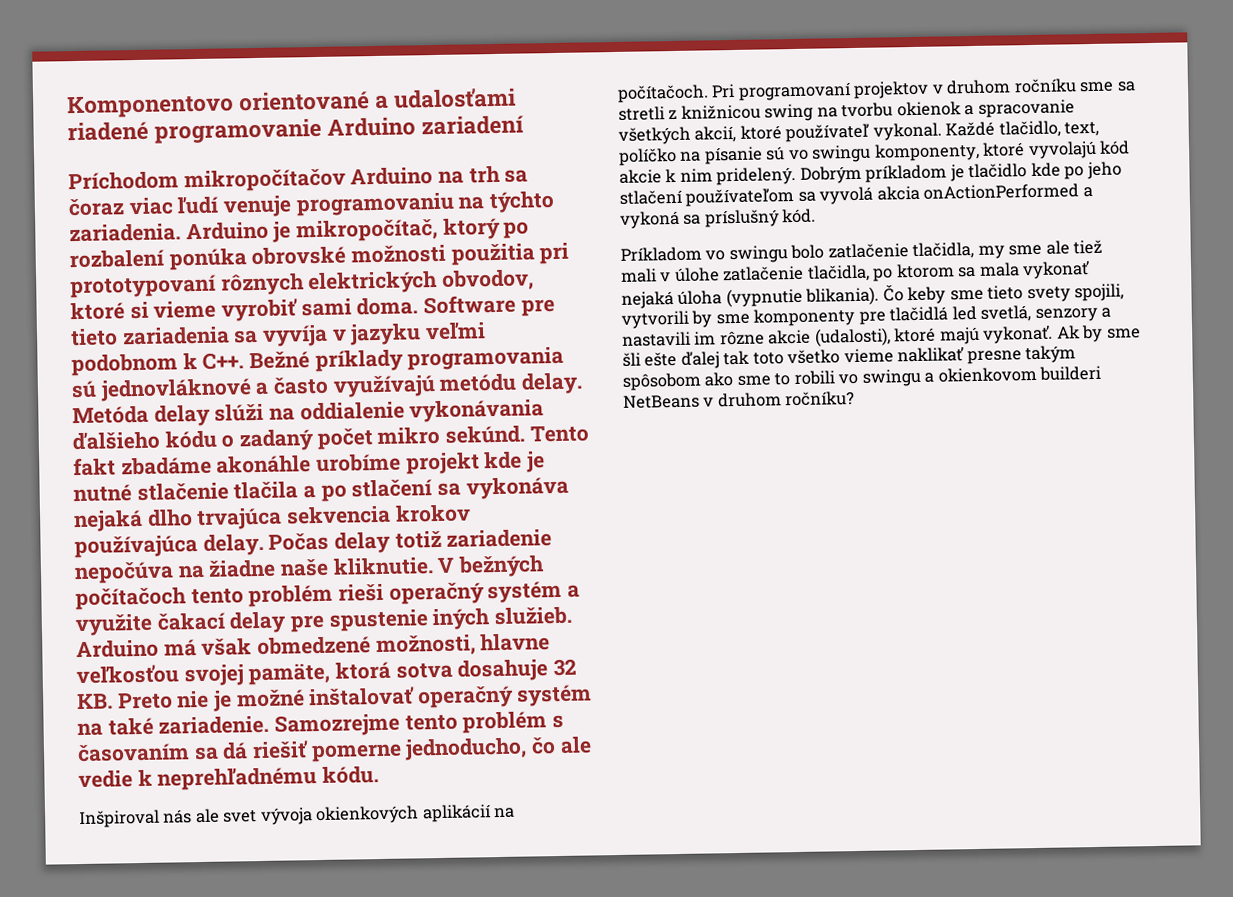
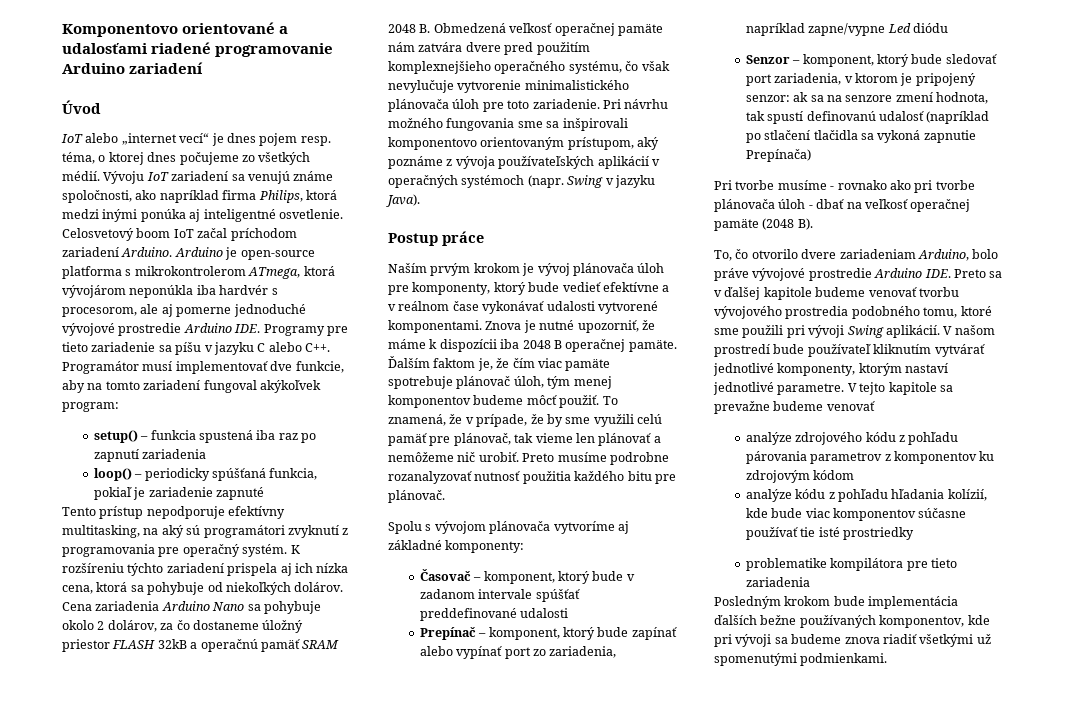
- Príchodom mikropočítačov Arduino na trh sa čoraz viac ľudí venuje programovaniu na týchto zariadenia. Arduino je mikropočítač, ktorý po rozbalení ponúka obrovské možnosti použitia pri prototypovaní rôznych elektrických obvodov, ktoré si vieme vyrobiť sami doma. Software pre tieto zariadenia sa vyvíja v jazyku veľmi podobnom k C++. Bežné príklady programovania sú jednovláknové a často využívajú metódu delay. Metóda delay slúži na oddialenie vykonávania ďalšieho kódu o zadaný počet mikro sekúnd. Tento fakt zbadáme akonáhle urobíme projekt kde je nutné stlačenie tlačila a po stlačení sa vykonáva nejaká dlho trvajúca sekvencia krokov používajúca delay. Počas delay totiž zariadenie nepočúva na žiadne naše kliknutie. V bežných počítačoch tento problém rieši operačný systém a využite čakací delay pre spustenie iných služieb. Arduino má však obmedzené možnosti, hlavne veľkosťou svojej pamäte, ktorá sotva dosahuje 32 KB. Preto nie je možné inštalovať operačný systém na také zariadenie. Samozrejme tento problém s časovaním sa dá riešiť pomerne jednoducho, čo ale vedie k neprehľadnému kódu.
- Inšpiroval nás ale svet vývoja okienkových aplikácií na počítačoch. Pri programovaní projektov v druhom ročníku sme sa stretli z knižnicou swing na tvorbu okienok a spracovanie všetkých akcií, ktoré používateľ vykonal. Každé tlačidlo, text, políčko na písanie sú vo swingu komponenty, ktoré vyvolajú kód akcie k nim pridelený. Dobrým príkladom je tlačidlo kde po jeho stlačení používateľom sa vyvolá akcia onActionPerformed a vykoná sa príslušný kód.
- Príkladom vo swingu bolo zatlačenie tlačidla, my sme ale tiež mali v úlohe zatlačenie tlačidla, po ktorom sa mala vykonať nejaká úloha (vypnutie blikania). Čo keby sme tieto svety spojili, vytvorili by sme komponenty pre tlačidlá led svetlá, senzory a nastavili im rôzne akcie (udalosti), ktoré majú vykonať. Ak by sme šli ešte ďalej tak toto všetko vieme naklikať presne takým spôsobom ako sme to robili vo swingu a okienkovom builderi NetBeans v druhom ročníku?
+ Úvod
+ IoT alebo „internet vecí“ je dnes pojem resp. téma, o ktorej dnes počujeme zo všetkých médií. Vývoju IoT zariadení sa venujú známe spoločnosti, ako napríklad firma Philips, ktorá medzi inými ponúka aj inteligentné osvetlenie. Celosvetový boom IoT začal príchodom zariadení Arduino. Arduino je open-source platforma s mikrokontrolerom ATmega, ktorá vývojárom neponúkla iba hardvér s procesorom, ale aj pomerne jednoduché vývojové prostredie Arduino IDE. Programy pre tieto zariadenie sa píšu v jazyku C alebo C++. Programátor musí implementovať dve funkcie, aby na tomto zariadení fungoval akýkoľvek program:
+ setup() – funkcia spustená iba raz po zapnutí zariadenia
+ loop() – periodicky spúšťaná funkcia, pokiaľ je zariadenie zapnuté
+ Tento prístup nepodporuje efektívny multitasking, na aký sú programátori zvyknutí z programovania pre operačný systém. K rozšíreniu týchto zariadení prispela aj ich nízka cena, ktorá sa pohybuje od niekoľkých dolárov. Cena zariadenia Arduino Nano sa pohybuje okolo 2 dolárov, za čo dostaneme úložný priestor FLASH 32kB a operačnú pamäť SRAM 2048 B. Obmedzená veľkosť operačnej pamäte nám zatvára dvere pred použitím komplexnejšieho operačného systému, čo však nevylučuje vytvorenie minimalistického plánovača úloh pre toto zariadenie. Pri návrhu možného fungovania sme sa inšpirovali komponentovo orientovaným prístupom, aký poznáme z vývoja používateľských aplikácií v operačných systémoch (napr. Swing v jazyku Java).
+ Postup práce
+ Naším prvým krokom je vývoj plánovača úloh pre komponenty, ktorý bude vedieť efektívne a v reálnom čase vykonávať udalosti vytvorené komponentami. Znova je nutné upozorniť, že máme k dispozícii iba 2048 B operačnej pamäte. Ďalším faktom je, že čím viac pamäte spotrebuje plánovač úloh, tým menej komponentov budeme môcť použiť. To znamená, že v prípade, že by sme využili celú pamäť pre plánovač, tak vieme len plánovať a nemôžeme nič urobiť. Preto musíme podrobne rozanalyzovať nutnosť použitia každého bitu pre plánovač.
+ Spolu s vývojom plánovača vytvoríme aj základné komponenty:
+ Časovač – komponent, ktorý bude v zadanom intervale spúšťať preddefinované udalosti
+ Prepínač – komponent, ktorý bude zapínať alebo vypínať port zo zariadenia, napríklad zapne/vypne Led diódu
+ Senzor – komponent, ktorý bude sledovať port zariadenia, v ktorom je pripojený senzor: ak sa na senzore zmení hodnota, tak spustí definovanú udalosť (napríklad po stlačení tlačidla sa vykoná zapnutie Prepínača)
+ Pri tvorbe musíme - rovnako ako pri tvorbe plánovača úloh - dbať na veľkosť operačnej pamäte (2048 B).
+ To, čo otvorilo dvere zariadeniam Arduino, bolo práve vývojové prostredie Arduino IDE. Preto sa v ďalšej kapitole budeme venovať tvorbu vývojového prostredia podobného tomu, ktoré sme použili pri vývoji Swing aplikácií. V našom prostredí bude používateľ kliknutím vytvárať jednotlivé komponenty, ktorým nastaví jednotlivé parametre. V tejto kapitole sa prevažne budeme venovať
+ analýze zdrojového kódu z pohľadu párovania parametrov z komponentov ku zdrojovým kódom
+ analýze kódu z pohľadu hľadania kolízií, kde bude viac komponentov súčasne používať tie isté prostriedky
+ problematike kompilátora pre tieto zariadenia
+ Posledným krokom bude implementácia ďalších bežne používaných komponentov, kde pri vývoji sa budeme znova riadiť všetkými už spomenutými podmienkami.

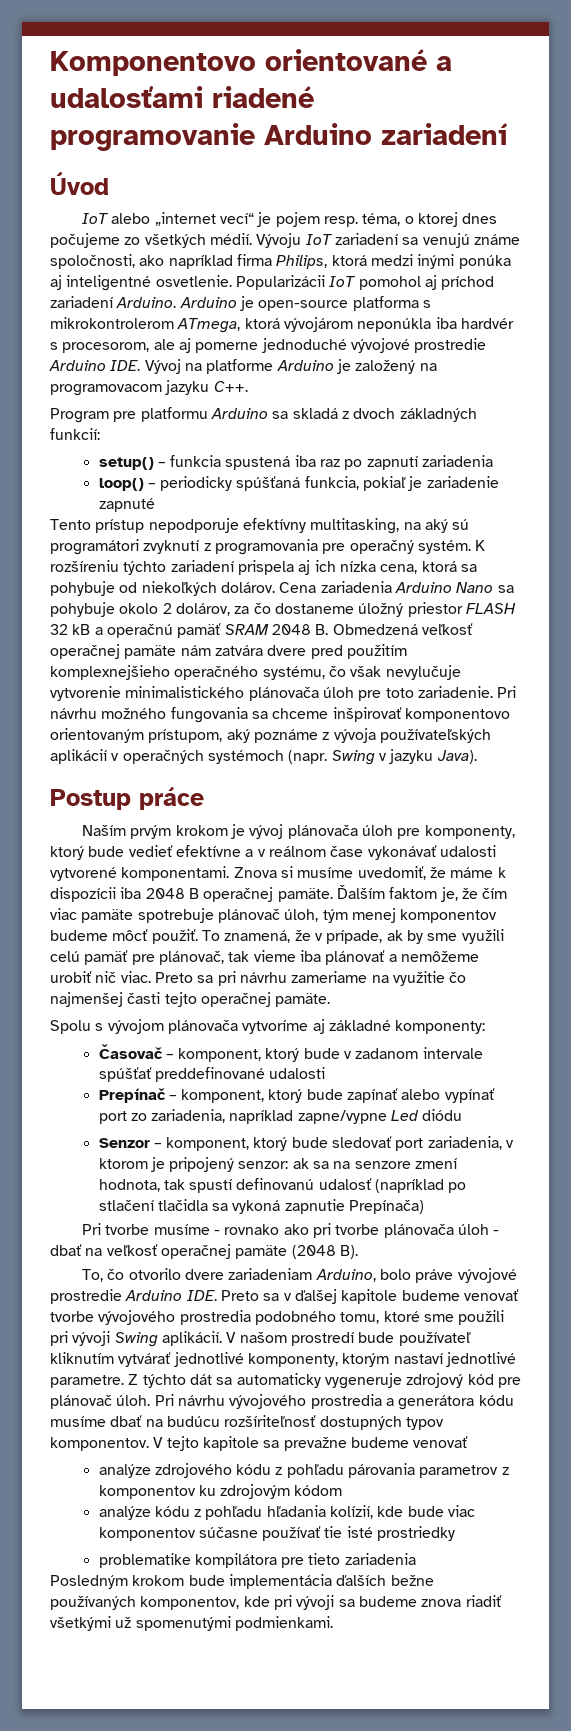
- IoT alebo „internet vecí“ je dnes pojem resp. téma, o ktorej dnes počujeme zo všetkých médií.
+ IoT alebo „internet vecí“ je pojem resp. téma, o ktorej dnes počujeme zo všetkých médií.
- Celosvetový boom IoT začal príchodom zariadení Arduino.
+ Popularizácii IoT pomohol aj príchod zariadení Arduino.
- Arduino je open-source platforma s mikrokontrolerom ATmega, ktorá vývojárom neponúkla iba hardvér s procesorom, ale aj pomerne jednoduché vývojové prostredie Arduino IDE. Programy pre tieto zariadenie sa píšu v jazyku C alebo C++. Programátor musí implementovať dve funkcie, aby na tomto zariadení fungoval akýkoľvek program:
+ Arduino je open-source platforma s mikrokontrolerom ATmega, ktorá vývojárom neponúkla iba hardvér s procesorom, ale aj pomerne jednoduché vývojové prostredie Arduino IDE. Vývoj na platforme Arduino je založený na programovacom jazyku C++.
+ Program pre platformu Arduino sa skladá z dvoch základných funkcií:
- Cena zariadenia Arduino Nano sa pohybuje okolo 2 dolárov, za čo dostaneme úložný priestor FLASH 32kB a operačnú pamäť SRAM 2048 B. Obmedzená veľkosť operačnej pamäte nám zatvára dvere pred použitím komplexnejšieho operačného systému, čo však nevylučuje vytvorenie minimalistického plánovača úloh pre toto zariadenie.
+ Cena zariadenia Arduino Nano sa pohybuje okolo 2 dolárov, za čo dostaneme úložný priestor FLASH 32 kB a operačnú pamäť SRAM 2048 B. Obmedzená veľkosť operačnej pamäte nám zatvára dvere pred použitím komplexnejšieho operačného systému, čo však nevylučuje vytvorenie minimalistického plánovača úloh pre toto zariadenie.
- Pri návrhu možného fungovania sme sa inšpirovali komponentovo orientovaným prístupom, aký poznáme z vývoja používateľských aplikácií v operačných systémoch (napr.
+ Pri návrhu možného fungovania sa chceme inšpirovať komponentovo orientovaným prístupom, aký poznáme z vývoja používateľských aplikácií v operačných systémoch (napr.
- Znova je nutné upozorniť, že máme k dispozícii iba 2048 B operačnej pamäte.
+ Znova si musíme uvedomiť, že máme k dispozícii iba 2048 B operačnej pamäte.
- To znamená, že v prípade, že by sme využili celú pamäť pre plánovač, tak vieme len plánovať a nemôžeme nič urobiť. Preto musíme podrobne rozanalyzovať nutnosť použitia každého bitu pre plánovač.
+ To znamená, že v prípade, ak by sme využili celú pamäť pre plánovač, tak vieme iba plánovať a nemôžeme urobiť nič viac. Preto sa pri návrhu zameriame na využitie čo najmenšej časti tejto operačnej pamäte.
- To, čo otvorilo dvere zariadeniam Arduino, bolo práve vývojové prostredie Arduino IDE. Preto sa v ďalšej kapitole budeme venovať tvorbu vývojového prostredia podobného tomu, ktoré sme použili pri vývoji Swing aplikácií.
+ To, čo otvorilo dvere zariadeniam Arduino, bolo práve vývojové prostredie Arduino IDE. Preto sa v ďalšej kapitole budeme venovať tvorbe vývojového prostredia podobného tomu, ktoré sme použili pri vývoji Swing aplikácií.
+ Z týchto dát sa automaticky vygeneruje zdrojový kód pre plánovač úloh. Pri návrhu vývojového prostredia a generátora kódu musíme dbať na budúcu rozšíriteľnosť dostupných typov komponentov.

